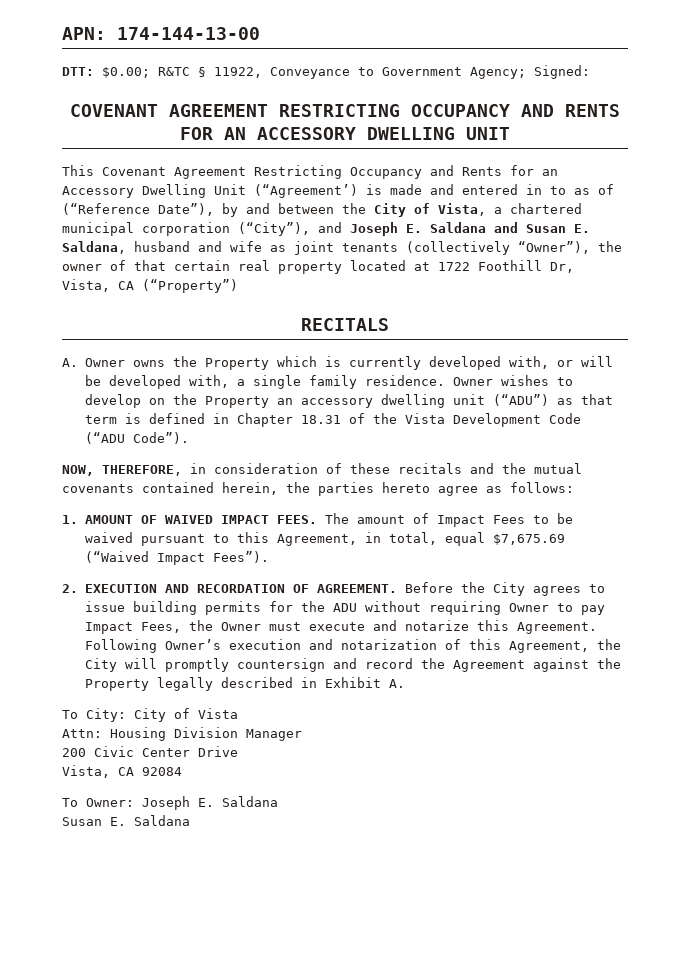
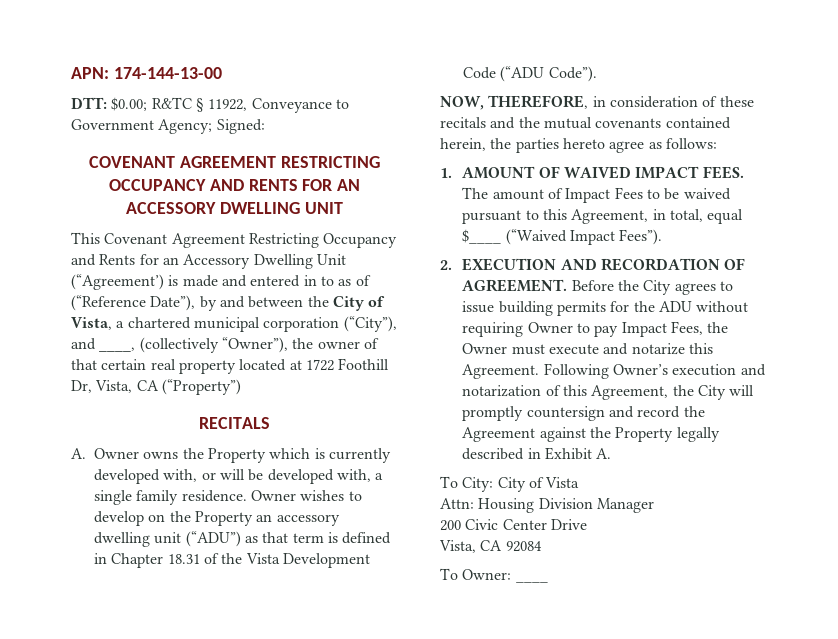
- This Covenant Agreement Restricting Occupancy and Rents for an Accessory Dwelling Unit (“Agreement’) is made and entered in to as of (“Reference Date”), by and between the City of Vista, a chartered municipal corporation (“City”), and Joseph E. Saldana and Susan E. Saldana, husband and wife as joint tenants (collectively “Owner”), the owner of that certain real property located at 1722 Foothill Dr, Vista, CA (“Property”)
+ This Covenant Agreement Restricting Occupancy and Rents for an Accessory Dwelling Unit (“Agreement’) is made and entered in to as of (“Reference Date”), by and between the City of Vista, a chartered municipal corporation (“City”), and ____, (collectively “Owner”), the owner of that certain real property located at 1722 Foothill Dr, Vista, CA (“Property”)
- The amount of Impact Fees to be waived pursuant to this Agreement, in total, equal $7,675.69 (“Waived Impact Fees”).
+ The amount of Impact Fees to be waived pursuant to this Agreement, in total, equal $____ (“Waived Impact Fees”).
- To Owner: Joseph E. Saldana
- Susan E. Saldana
+ To Owner: ____

